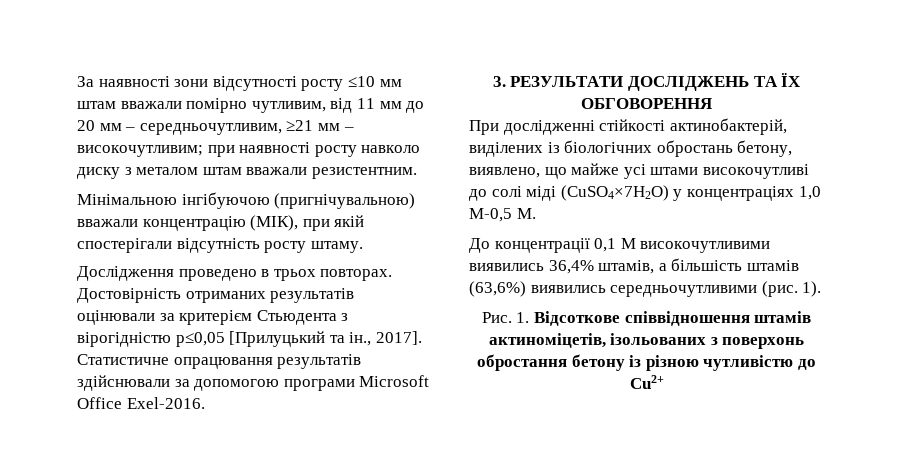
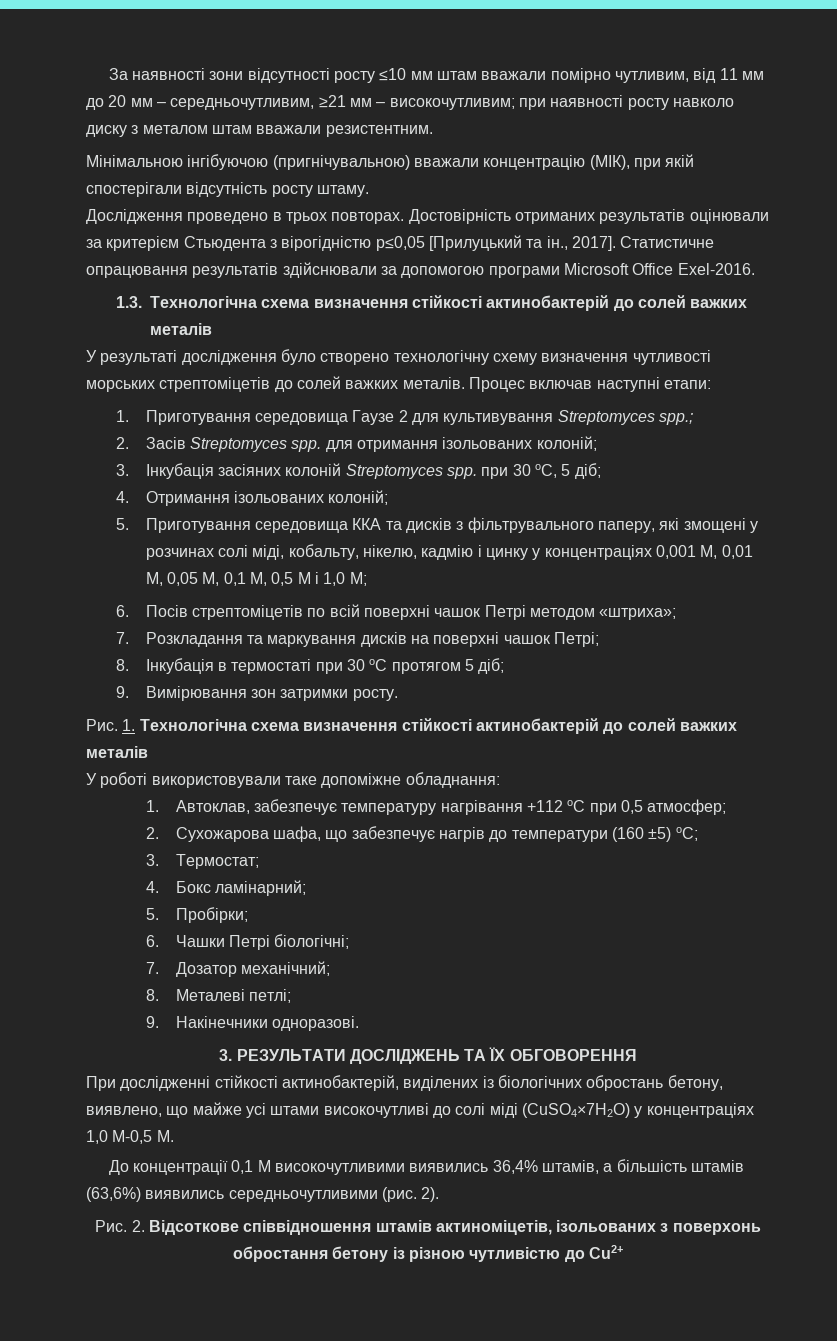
+ 1.3. Технологічна схема визначення стійкості актинобактерій до солей важких металів
+ У результаті дослідження було створено технологічну схему визначення чутливості морських стрептоміцетів до солей важких металів. Процес включав наступні етапи:
+ 1. Приготування середовища Гаузе 2 для культивування Streptomyces spp.;
+ 2. Засів Streptomyces spp. для отримання ізольованих колоній;
+ 3. Інкубація засіяних колоній Streptomyces spp. при 30 оС, 5 діб;
+ 4. Отримання ізольованих колоній;
+ 5. Приготування середовища ККА та дисків з фільтрувального паперу, які змощені у розчинах солі міді, кобальту, нікелю, кадмію і цинку у концентраціях 0,001 М, 0,01 М, 0,05 М, 0,1 М, 0,5 М і 1,0 М;
+ 6. Посів стрептоміцетів по всій поверхні чашок Петрі методом «штриха»;
+ 7. Розкладання та маркування дисків на поверхні чашок Петрі;
+ 8. Інкубація в термостаті при 30 оС протягом 5 діб;
+ 9. Вимірювання зон затримки росту.
+ Рис. 1. Технологічна схема визначення стійкості актинобактерій до солей важких металів
+ У роботі використовували таке допоміжне обладнання:
+ 1. Автоклав, забезпечує температуру нагрівання +112 оС при 0,5 атмосфер;
+ 2. Сухожарова шафа, що забезпечує нагрів до температури (160 ±5) оС;
+ 3. Термостат;
+ 4. Бокс ламінарний;
+ 5. Пробірки;
+ 6. Чашки Петрі біологічні;
+ 7. Дозатор механічний;
+ 8. Металеві петлі;
+ 9. Накінечники одноразові.
- 1).
- Рис. 1. Відсоткове співвідношення штамів актиноміцетів, ізольованих з поверхонь обростання бетону із різною чутливістю до Cu2+
+ 2).
+ Рис. 2. Відсоткове співвідношення штамів актиноміцетів, ізольованих з поверхонь обростання бетону із різною чутливістю до Cu2+

